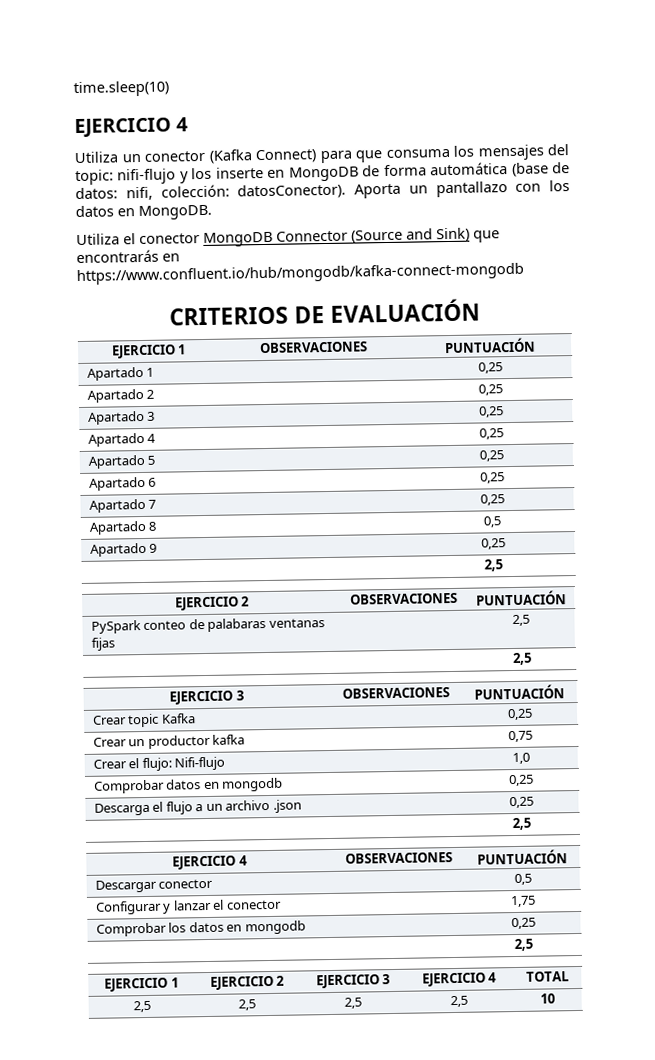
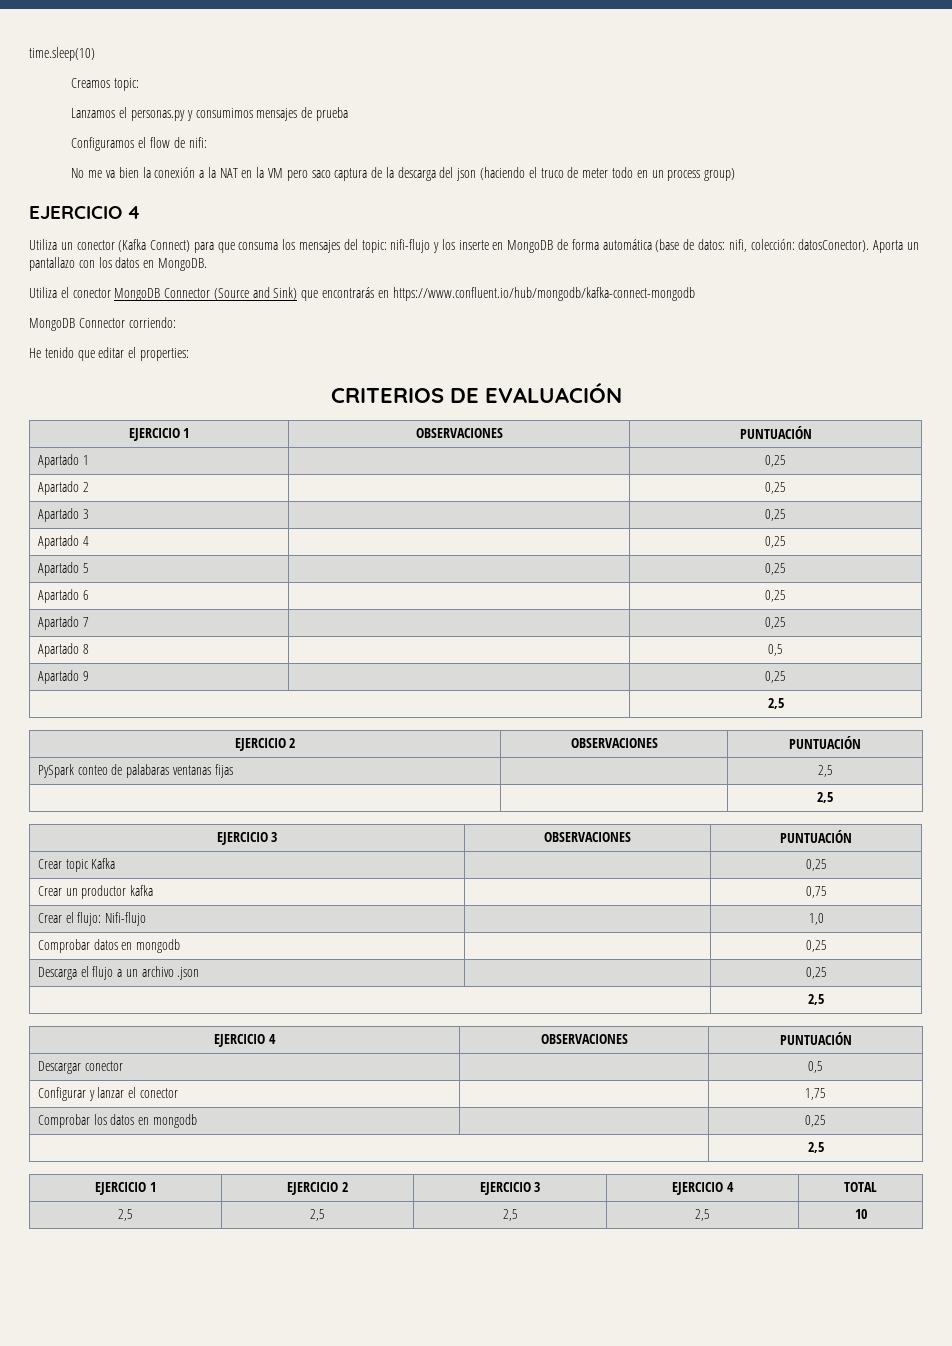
+ Creamos topic:
+ Lanzamos el personas.py y consumimos mensajes de prueba
+ Configuramos el flow de nifi:
+ No me va bien la conexión a la NAT en la VM pero saco captura de la descarga del json (haciendo el truco de meter todo en un process group)
+ MongoDB Connector corriendo:
+ He tenido que editar el properties:

